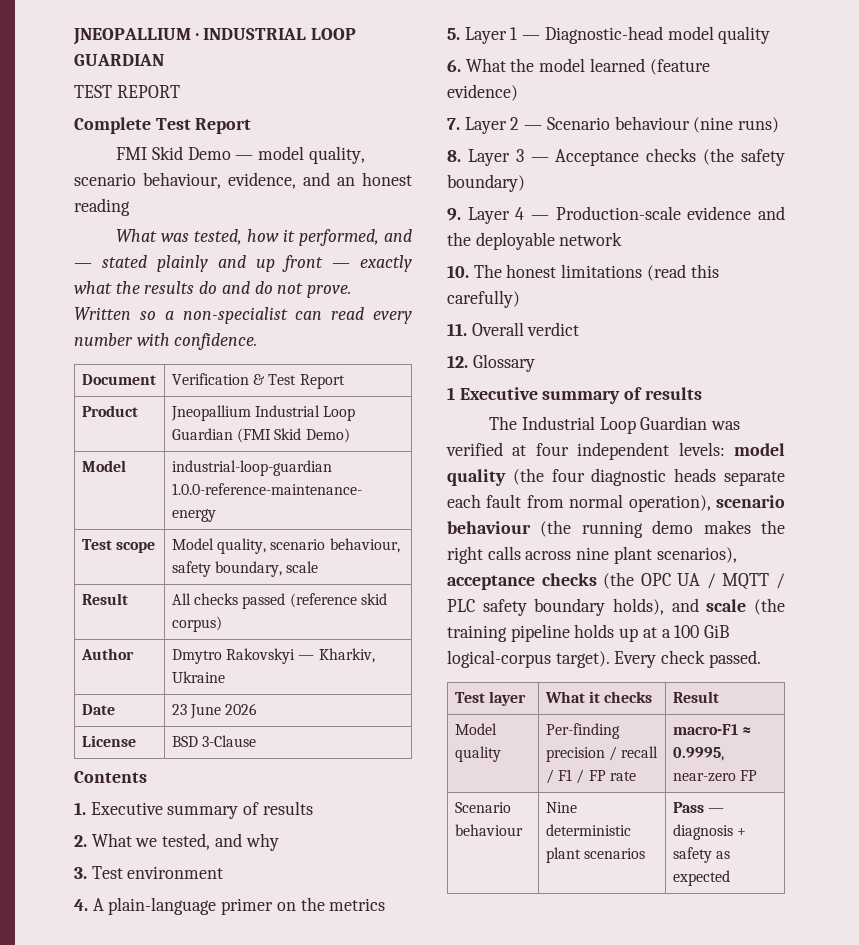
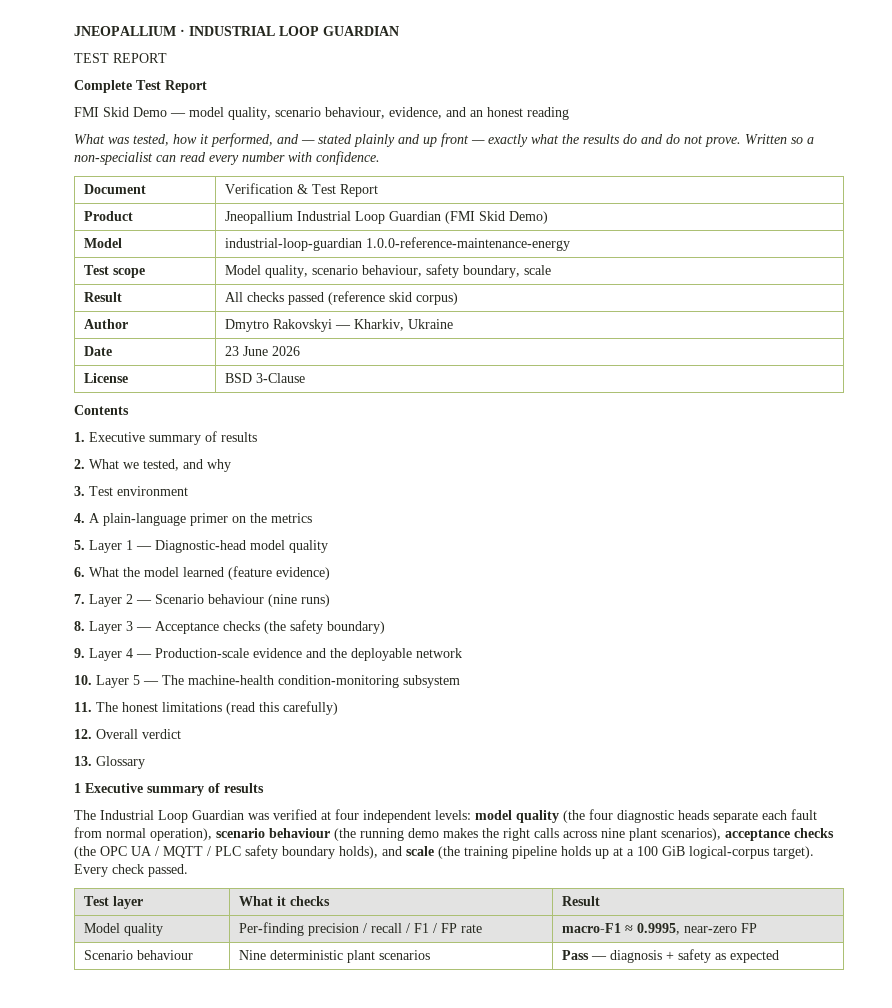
- 10. The honest limitations (read this carefully)
+ 10. Layer 5 — The machine-health condition-monitoring subsystem
+ 11. The honest limitations (read this carefully)
- 11. Overall verdict
+ 12. Overall verdict
- 12. Glossary
+ 13. Glossary

